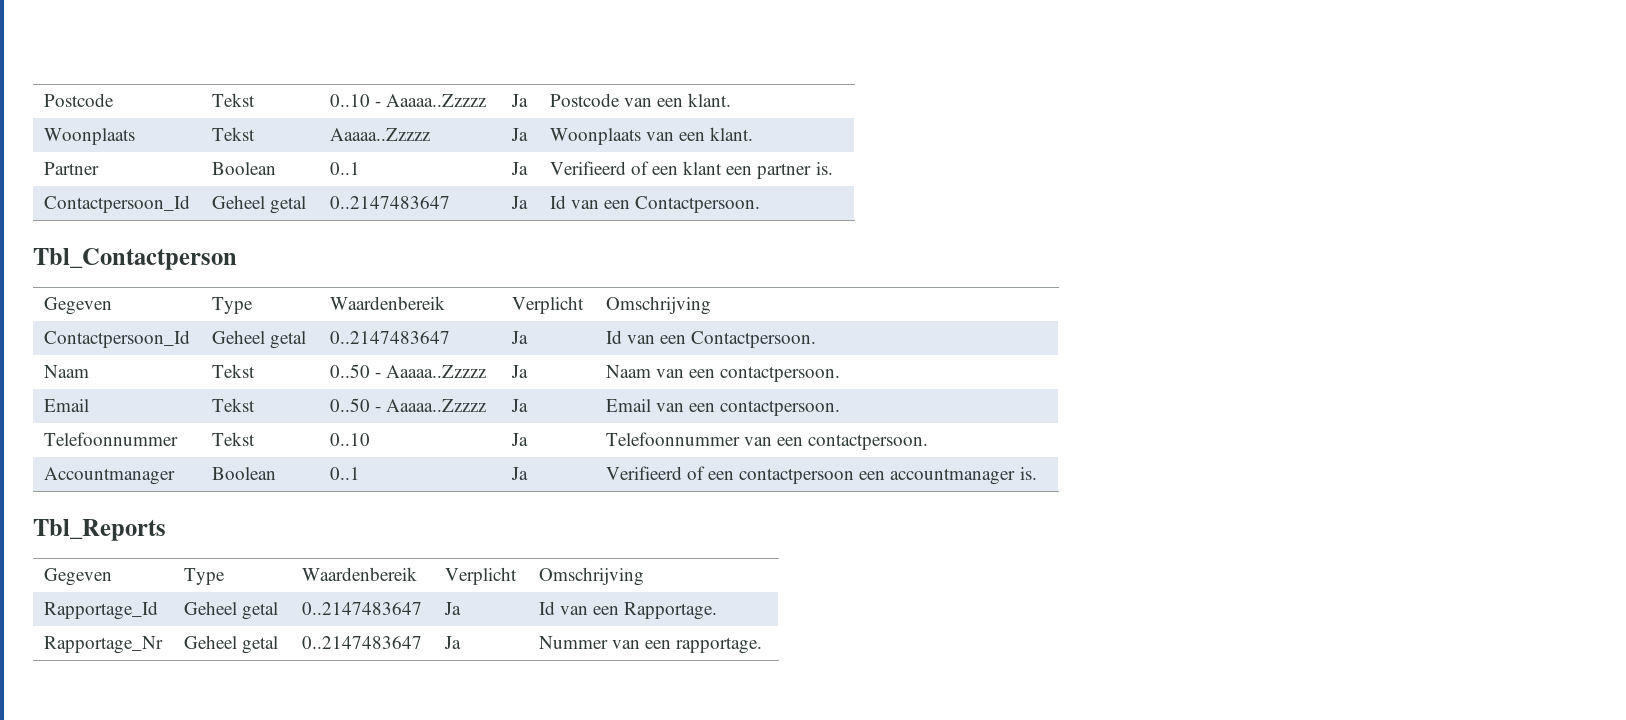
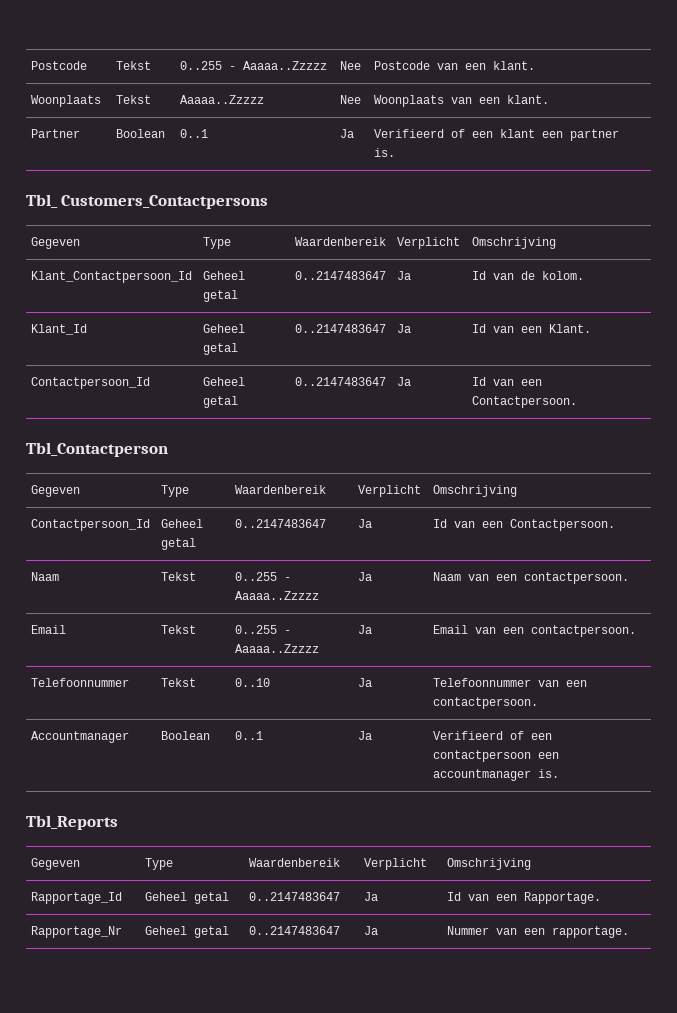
- Postcode | Tekst | 0..10 - Aaaaa..Zzzzz | Ja | Postcode van een klant.
+ Postcode | Tekst | 0..255 - Aaaaa..Zzzzz | Nee | Postcode van een klant.
- Woonplaats | Tekst | Aaaaa..Zzzzz | Ja | Woonplaats van een klant.
+ Woonplaats | Tekst | Aaaaa..Zzzzz | Nee | Woonplaats van een klant.
+ Tbl_ Customers_Contactpersons
+ Gegeven | Type | Waardenbereik | Verplicht | Omschrijving
+ Klant_Contactpersoon_Id | Geheel getal | 0..2147483647 | Ja | Id van de kolom.
+ Klant_Id | Geheel getal | 0..2147483647 | Ja | Id van een Klant.
- Naam | Tekst | 0..50 - Aaaaa..Zzzzz | Ja | Naam van een contactpersoon.
+ Naam | Tekst | 0..255 - Aaaaa..Zzzzz | Ja | Naam van een contactpersoon.
- Email | Tekst | 0..50 - Aaaaa..Zzzzz | Ja | Email van een contactpersoon.
+ Email | Tekst | 0..255 - Aaaaa..Zzzzz | Ja | Email van een contactpersoon.

